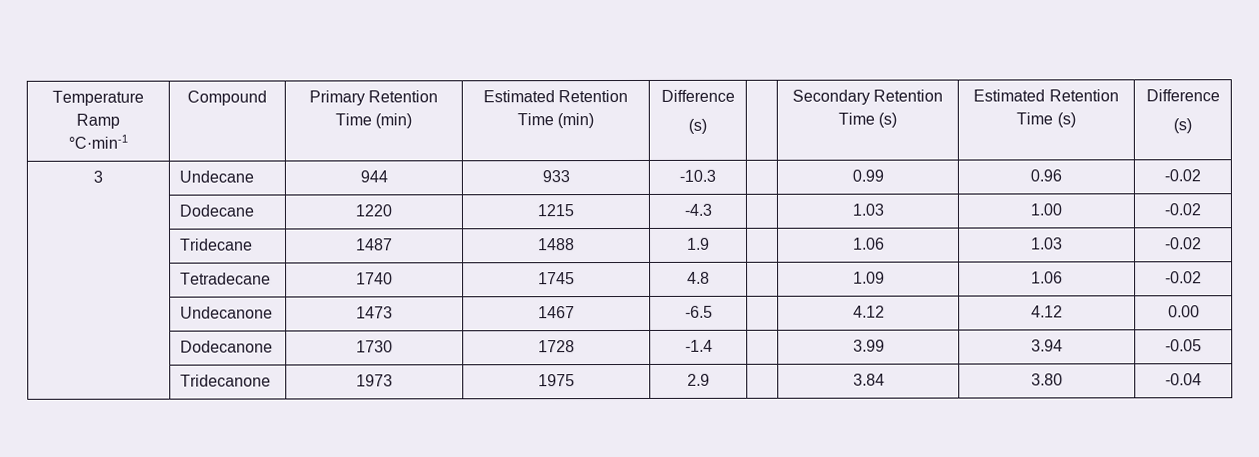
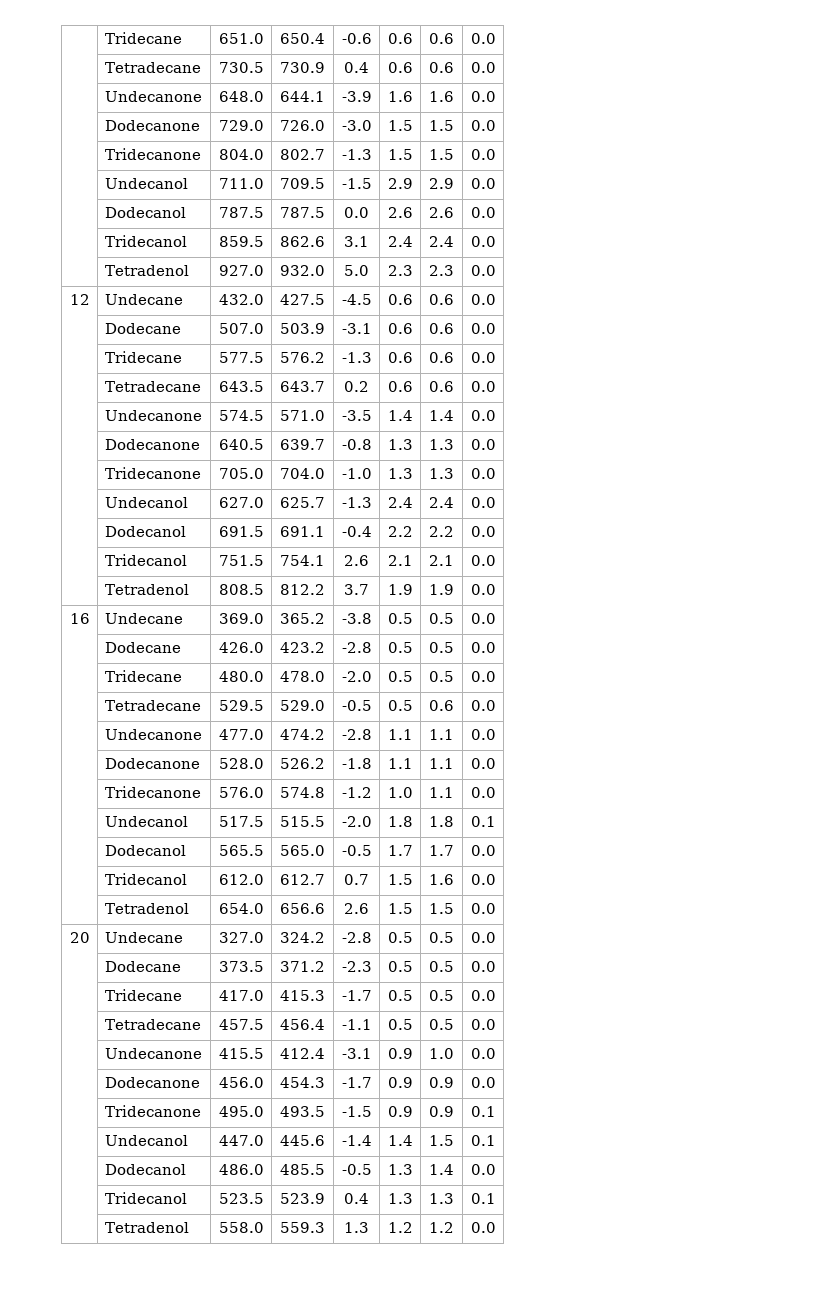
- Temperature Ramp
- °C·min-1 | Compound | Primary Retention Time (min) | Estimated Retention Time (min) | Difference
- (s) | | Secondary Retention Time (s) | Estimated Retention Time (s) | Difference
- (s)
- 3 | Undecane | 944 | 933 | -10.3 | | 0.99 | 0.96 | -0.02
- | Dodecane | 1220 | 1215 | -4.3 | | 1.03 | 1.00 | -0.02
- | Tridecane | 1487 | 1488 | 1.9 | | 1.06 | 1.03 | -0.02
- | Tetradecane | 1740 | 1745 | 4.8 | | 1.09 | 1.06 | -0.02
- | Undecanone | 1473 | 1467 | -6.5 | | 4.12 | 4.12 | 0.00
- | Dodecanone | 1730 | 1728 | -1.4 | | 3.99 | 3.94 | -0.05
- | Tridecanone | 1973 | 1975 | 2.9 | | 3.84 | 3.80 | -0.04
+ | Tridecane | 651.0 | 650.4 | -0.6 | 0.6 | 0.6 | 0.0
+ | Tetradecane | 730.5 | 730.9 | 0.4 | 0.6 | 0.6 | 0.0
+ | Undecanone | 648.0 | 644.1 | -3.9 | 1.6 | 1.6 | 0.0
+ | Dodecanone | 729.0 | 726.0 | -3.0 | 1.5 | 1.5 | 0.0
+ | Tridecanone | 804.0 | 802.7 | -1.3 | 1.5 | 1.5 | 0.0
+ | Undecanol | 711.0 | 709.5 | -1.5 | 2.9 | 2.9 | 0.0
+ | Dodecanol | 787.5 | 787.5 | 0.0 | 2.6 | 2.6 | 0.0
+ | Tridecanol | 859.5 | 862.6 | 3.1 | 2.4 | 2.4 | 0.0
+ | Tetradenol | 927.0 | 932.0 | 5.0 | 2.3 | 2.3 | 0.0
+ 12 | Undecane | 432.0 | 427.5 | -4.5 | 0.6 | 0.6 | 0.0
+ | Dodecane | 507.0 | 503.9 | -3.1 | 0.6 | 0.6 | 0.0
+ | Tridecane | 577.5 | 576.2 | -1.3 | 0.6 | 0.6 | 0.0
+ | Tetradecane | 643.5 | 643.7 | 0.2 | 0.6 | 0.6 | 0.0
+ | Undecanone | 574.5 | 571.0 | -3.5 | 1.4 | 1.4 | 0.0
+ | Dodecanone | 640.5 | 639.7 | -0.8 | 1.3 | 1.3 | 0.0
+ | Tridecanone | 705.0 | 704.0 | -1.0 | 1.3 | 1.3 | 0.0
+ | Undecanol | 627.0 | 625.7 | -1.3 | 2.4 | 2.4 | 0.0
+ | Dodecanol | 691.5 | 691.1 | -0.4 | 2.2 | 2.2 | 0.0
+ | Tridecanol | 751.5 | 754.1 | 2.6 | 2.1 | 2.1 | 0.0
+ | Tetradenol | 808.5 | 812.2 | 3.7 | 1.9 | 1.9 | 0.0
+ 16 | Undecane | 369.0 | 365.2 | -3.8 | 0.5 | 0.5 | 0.0
+ | Dodecane | 426.0 | 423.2 | -2.8 | 0.5 | 0.5 | 0.0
+ | Tridecane | 480.0 | 478.0 | -2.0 | 0.5 | 0.5 | 0.0
+ | Tetradecane | 529.5 | 529.0 | -0.5 | 0.5 | 0.6 | 0.0
+ | Undecanone | 477.0 | 474.2 | -2.8 | 1.1 | 1.1 | 0.0
+ | Dodecanone | 528.0 | 526.2 | -1.8 | 1.1 | 1.1 | 0.0
+ | Tridecanone | 576.0 | 574.8 | -1.2 | 1.0 | 1.1 | 0.0
+ | Undecanol | 517.5 | 515.5 | -2.0 | 1.8 | 1.8 | 0.1
+ | Dodecanol | 565.5 | 565.0 | -0.5 | 1.7 | 1.7 | 0.0
+ | Tridecanol | 612.0 | 612.7 | 0.7 | 1.5 | 1.6 | 0.0
+ | Tetradenol | 654.0 | 656.6 | 2.6 | 1.5 | 1.5 | 0.0
+ 20 | Undecane | 327.0 | 324.2 | -2.8 | 0.5 | 0.5 | 0.0
+ | Dodecane | 373.5 | 371.2 | -2.3 | 0.5 | 0.5 | 0.0
+ | Tridecane | 417.0 | 415.3 | -1.7 | 0.5 | 0.5 | 0.0
+ | Tetradecane | 457.5 | 456.4 | -1.1 | 0.5 | 0.5 | 0.0
+ | Undecanone | 415.5 | 412.4 | -3.1 | 0.9 | 1.0 | 0.0
+ | Dodecanone | 456.0 | 454.3 | -1.7 | 0.9 | 0.9 | 0.0
+ | Tridecanone | 495.0 | 493.5 | -1.5 | 0.9 | 0.9 | 0.1
+ | Undecanol | 447.0 | 445.6 | -1.4 | 1.4 | 1.5 | 0.1
+ | Dodecanol | 486.0 | 485.5 | -0.5 | 1.3 | 1.4 | 0.0
+ | Tridecanol | 523.5 | 523.9 | 0.4 | 1.3 | 1.3 | 0.1
+ | Tetradenol | 558.0 | 559.3 | 1.3 | 1.2 | 1.2 | 0.0

